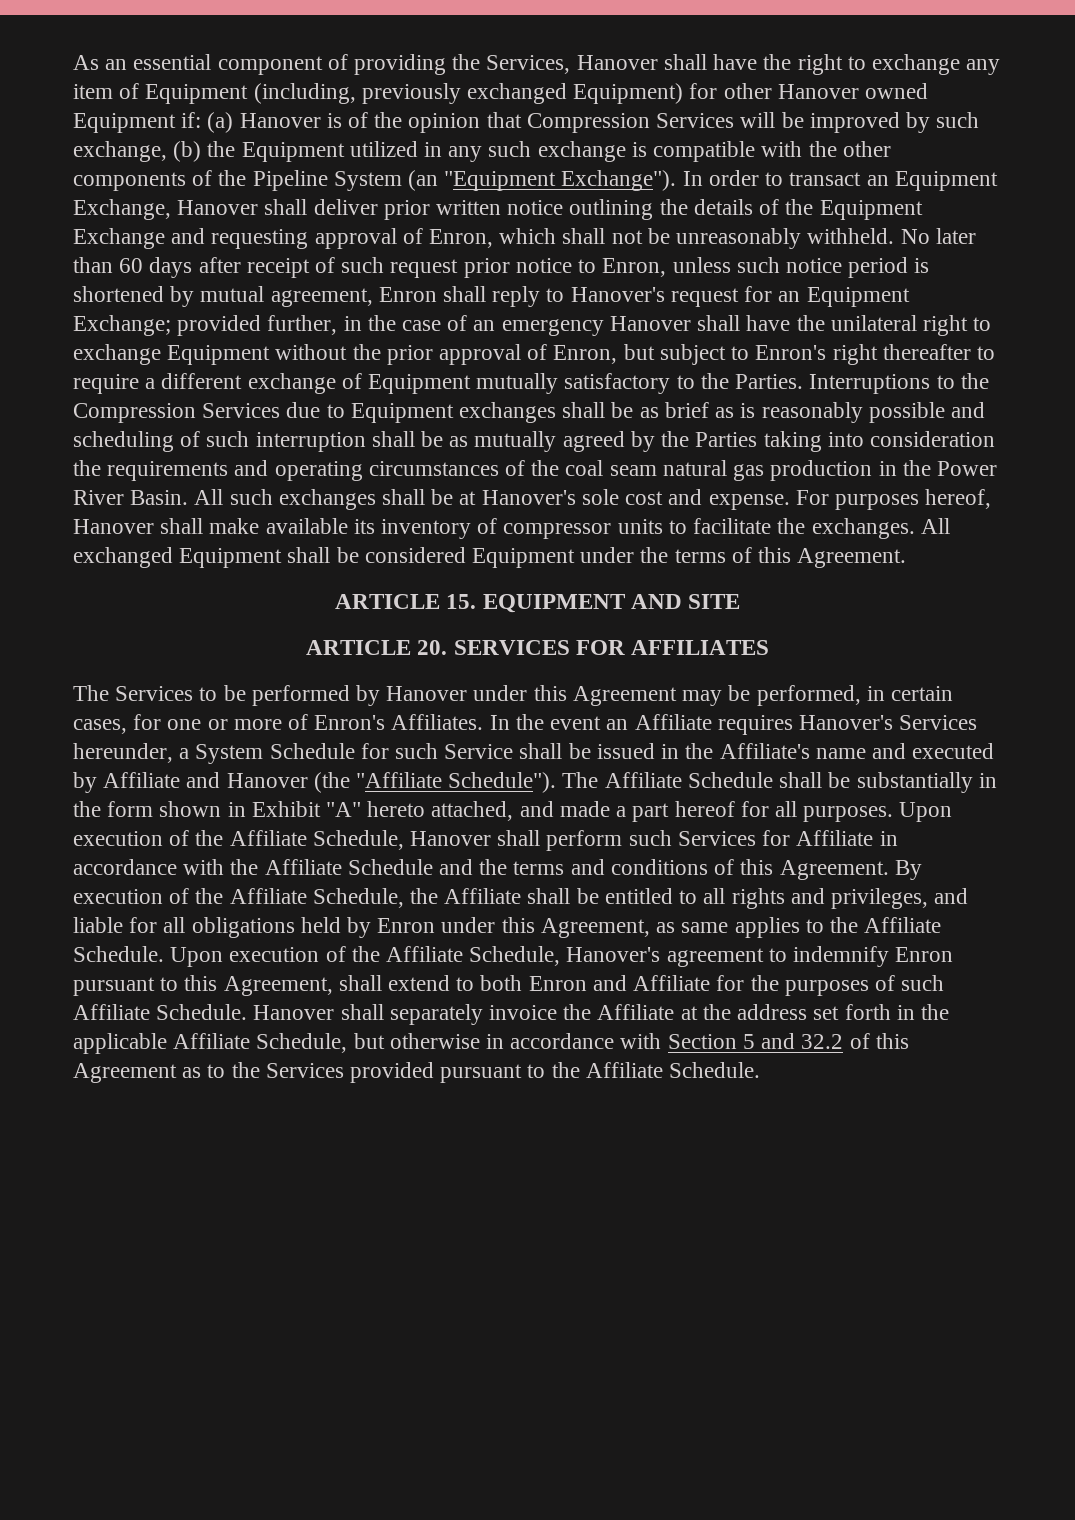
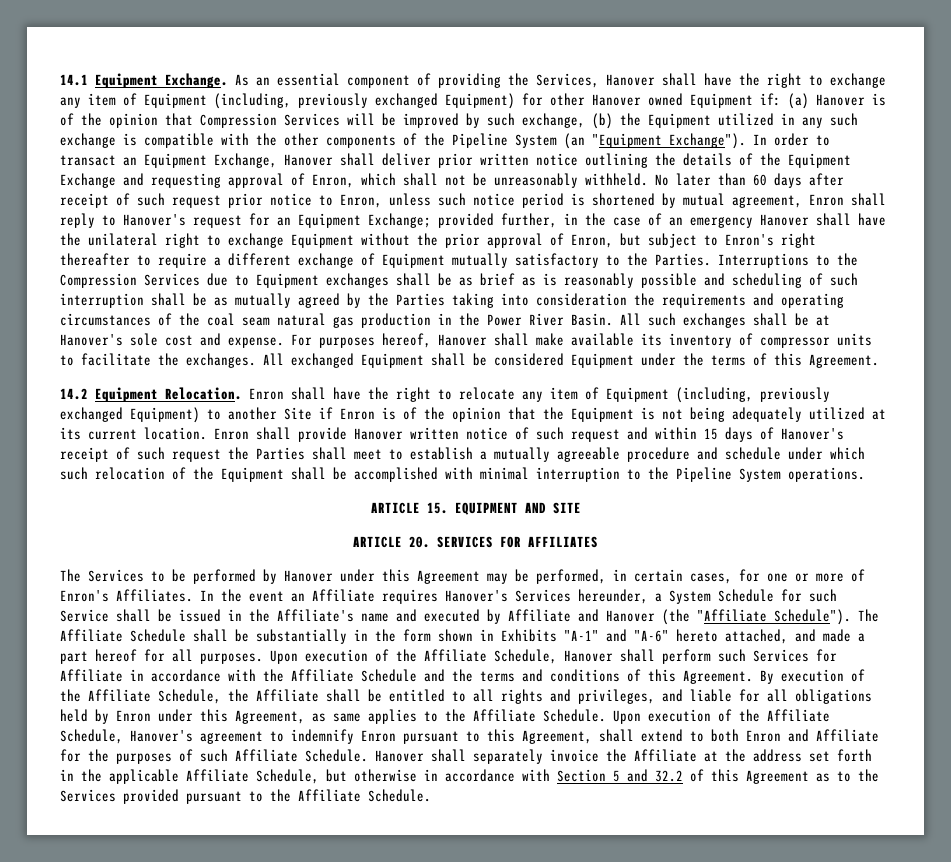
+ 14.1 Equipment Exchange.
+ 14.2 Equipment Relocation. Enron shall have the right to relocate any item of Equipment (including, previously exchanged Equipment) to another Site if Enron is of the opinion that the Equipment is not being adequately utilized at its current location. Enron shall provide Hanover written notice of such request and within 15 days of Hanover's receipt of such request the Parties shall meet to establish a mutually agreeable procedure and schedule under which such relocation of the Equipment shall be accomplished with minimal interruption to the Pipeline System operations.
- The Affiliate Schedule shall be substantially in the form shown in Exhibit "A" hereto attached, and made a part hereof for all purposes.
+ The Affiliate Schedule shall be substantially in the form shown in Exhibits "A-1" and "A-6" hereto attached, and made a part hereof for all purposes.

